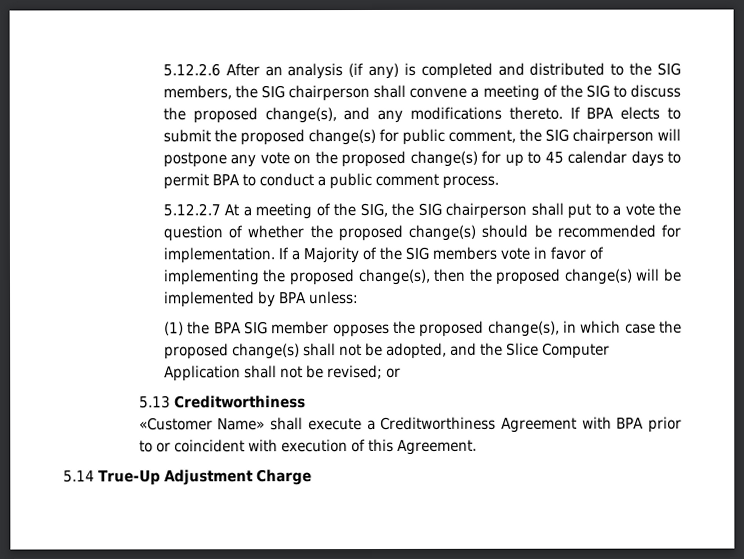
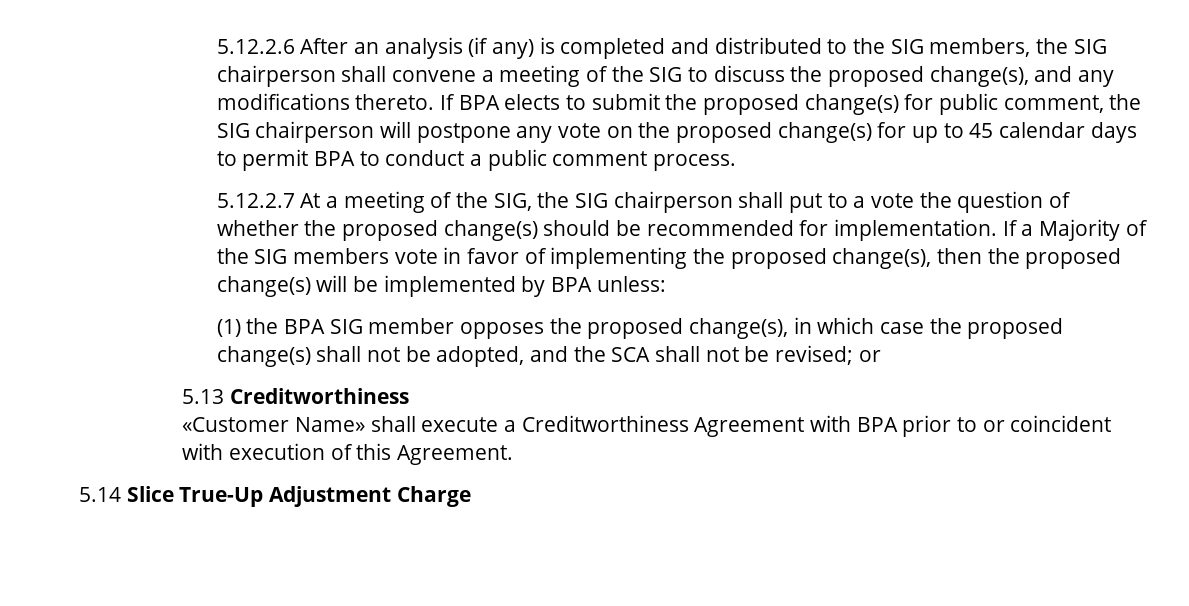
- (1) the BPA SIG member opposes the proposed change(s), in which case the proposed change(s) shall not be adopted, and the Slice Computer Application shall not be revised; or
+ (1) the BPA SIG member opposes the proposed change(s), in which case the proposed change(s) shall not be adopted, and the SCA shall not be revised; or
- 5.14 True-Up Adjustment Charge
+ 5.14 Slice True-Up Adjustment Charge

